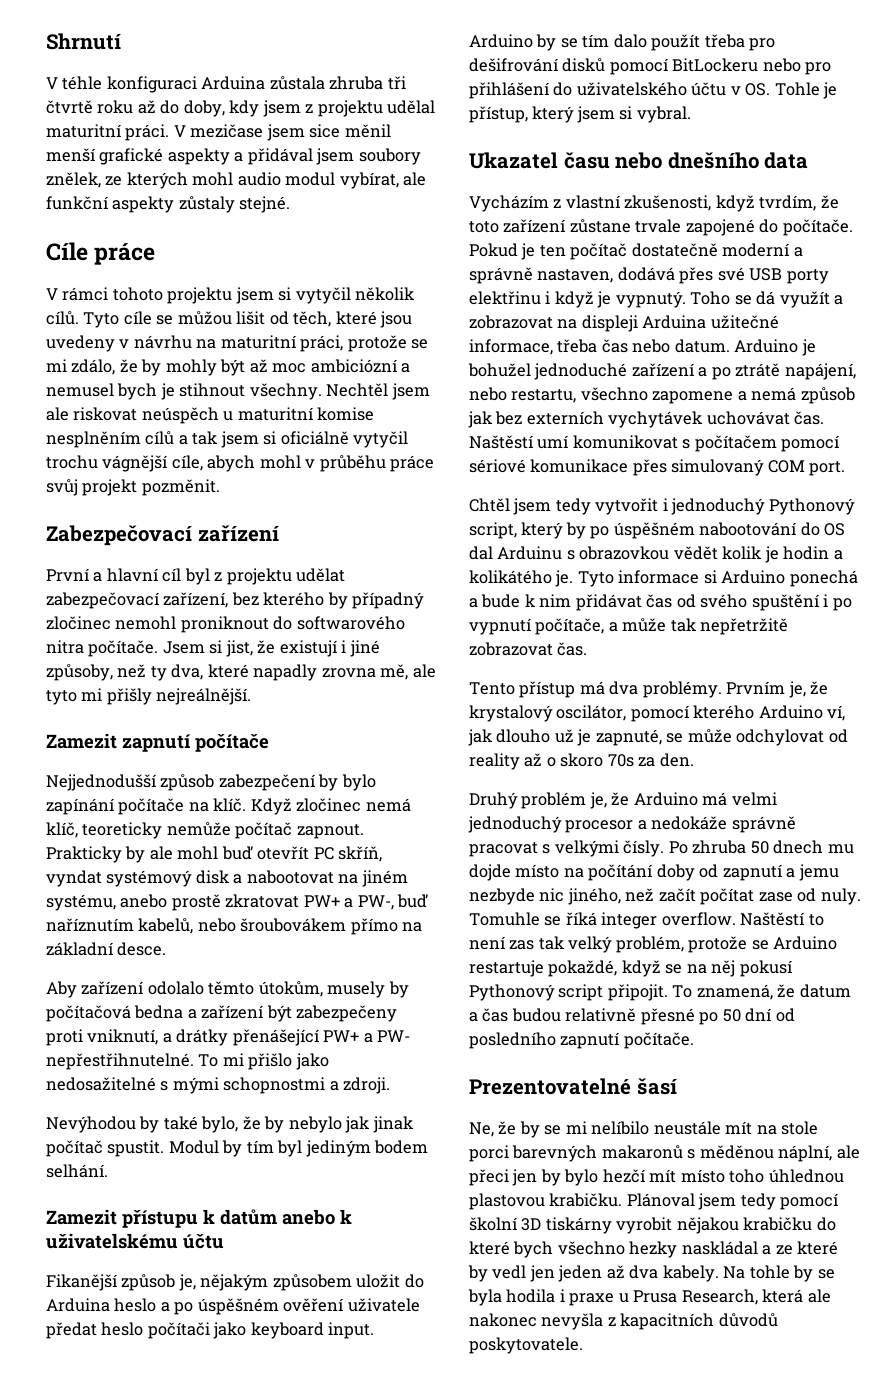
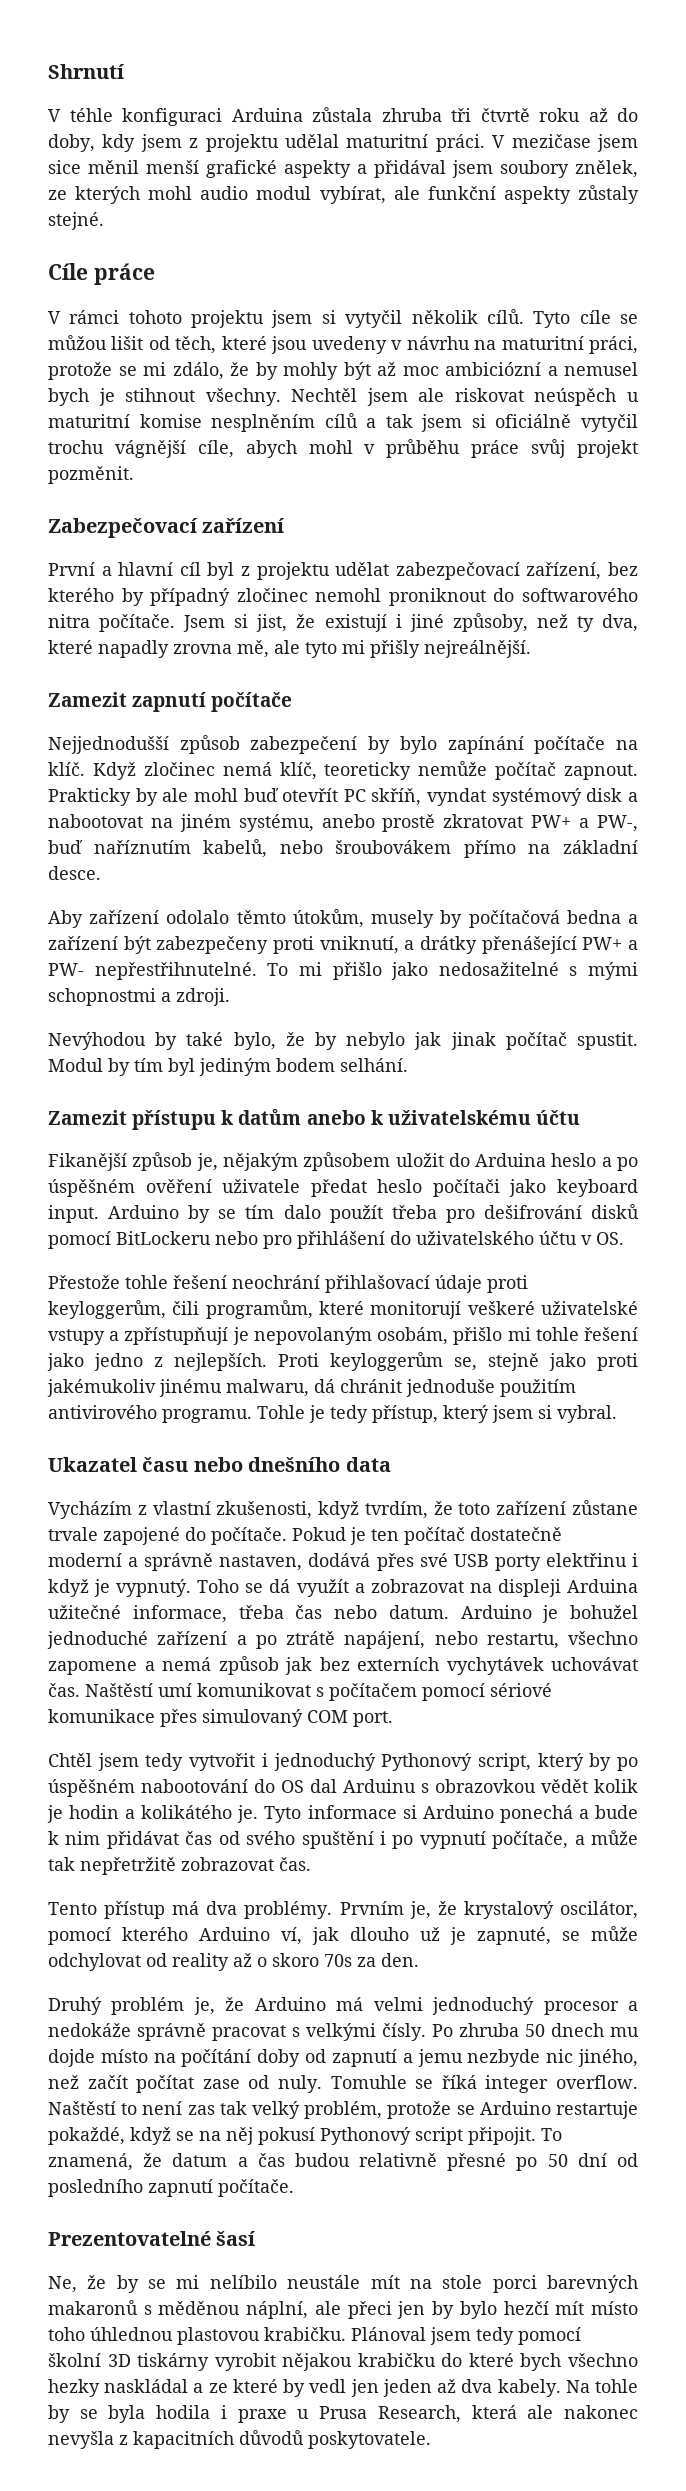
- Arduino by se tím dalo použít třeba pro dešifrování disků pomocí BitLockeru nebo pro přihlášení do uživatelského účtu v OS. Tohle je přístup, který jsem si vybral.
+ Arduino by se tím dalo použít třeba pro dešifrování disků pomocí BitLockeru nebo pro přihlášení do uživatelského účtu v OS.
+ Přestože tohle řešení neochrání přihlašovací údaje proti keyloggerům, čili programům, které monitorují veškeré uživatelské vstupy a zpřístupňují je nepovolaným osobám, přišlo mi tohle řešení jako jedno z nejlepších. Proti keyloggerům se, stejně jako proti jakémukoliv jinému malwaru, dá chránit jednoduše použitím antivirového programu. Tohle je tedy přístup, který jsem si vybral.

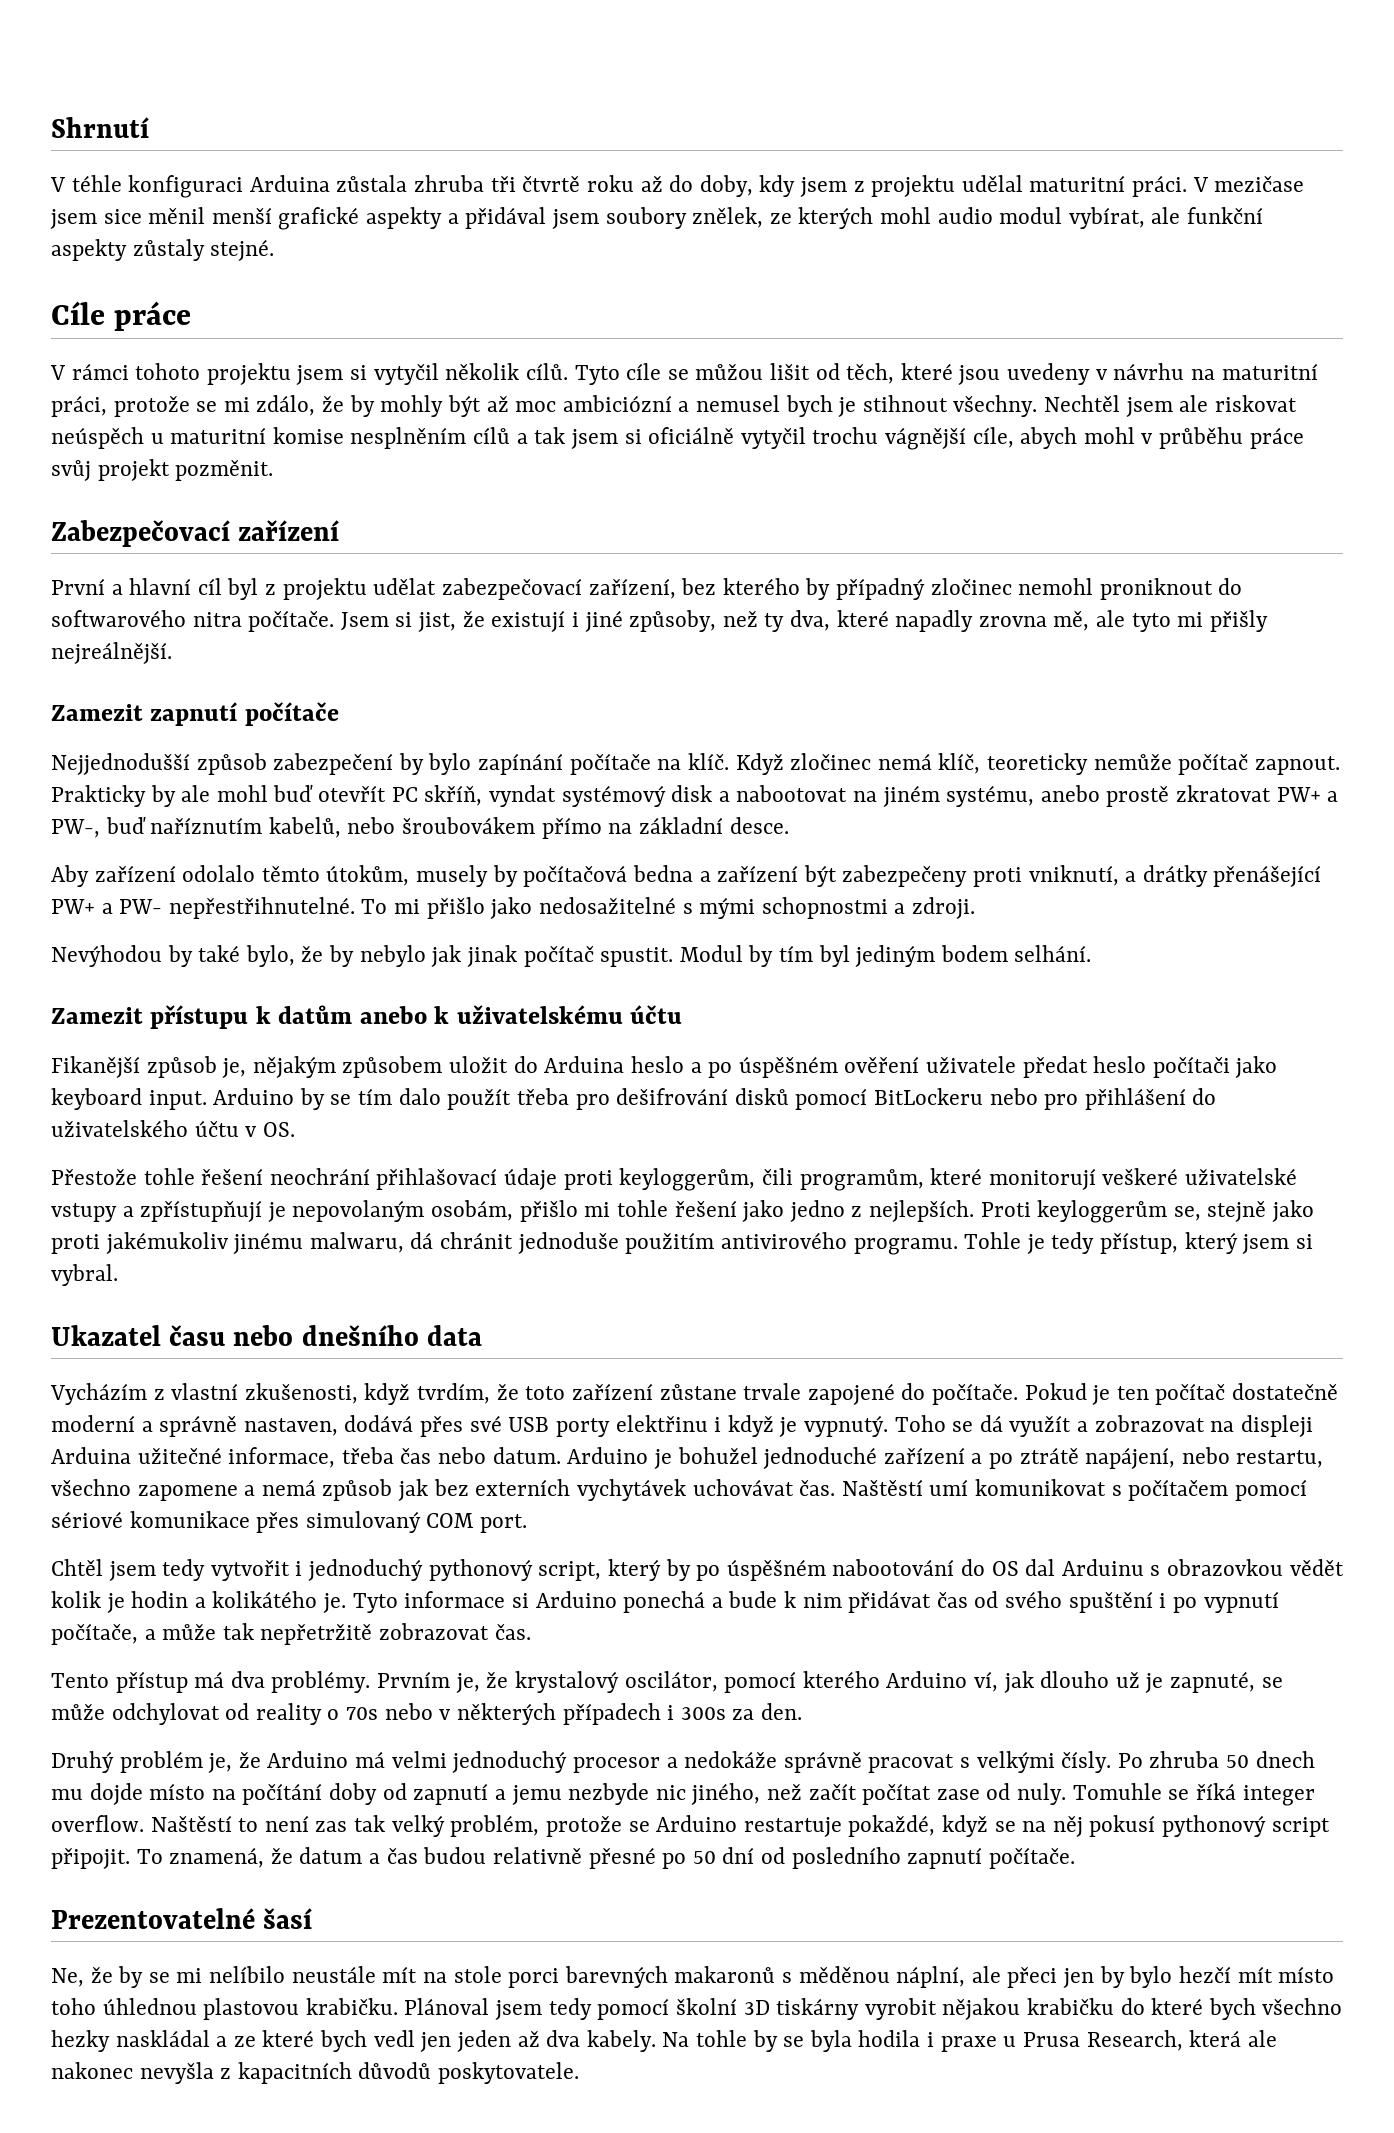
- Chtěl jsem tedy vytvořit i jednoduchý Pythonový script, který by po úspěšném nabootování do OS dal Arduinu s obrazovkou vědět kolik je hodin a kolikátého je.
+ Chtěl jsem tedy vytvořit i jednoduchý pythonový script, který by po úspěšném nabootování do OS dal Arduinu s obrazovkou vědět kolik je hodin a kolikátého je.
- Prvním je, že krystalový oscilátor, pomocí kterého Arduino ví, jak dlouho už je zapnuté, se může odchylovat od reality až o skoro 70s za den.
+ Prvním je, že krystalový oscilátor, pomocí kterého Arduino ví, jak dlouho už je zapnuté, se může odchylovat od reality o 70s nebo v některých případech i 300s za den.
- Naštěstí to není zas tak velký problém, protože se Arduino restartuje pokaždé, když se na něj pokusí Pythonový script připojit.
+ Naštěstí to není zas tak velký problém, protože se Arduino restartuje pokaždé, když se na něj pokusí pythonový script připojit.
- Plánoval jsem tedy pomocí školní 3D tiskárny vyrobit nějakou krabičku do které bych všechno hezky naskládal a ze které by vedl jen jeden až dva kabely.
+ Plánoval jsem tedy pomocí školní 3D tiskárny vyrobit nějakou krabičku do které bych všechno hezky naskládal a ze které bych vedl jen jeden až dva kabely.

